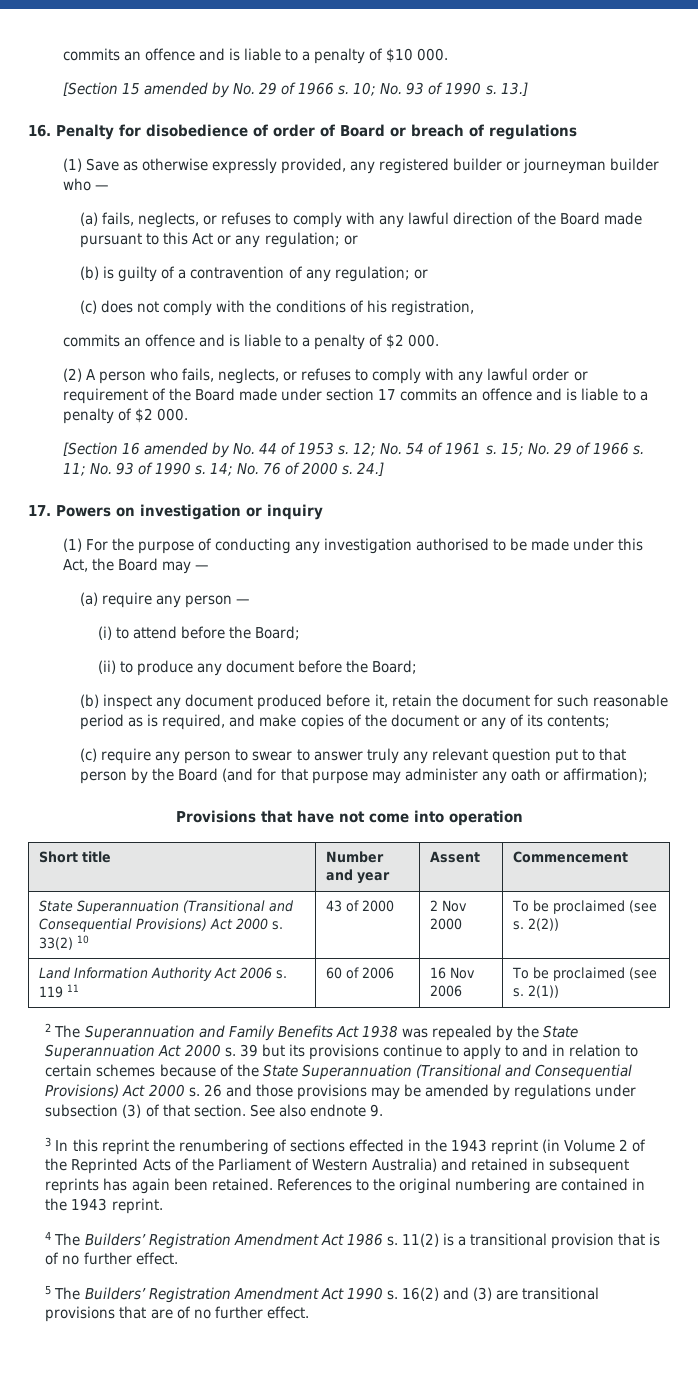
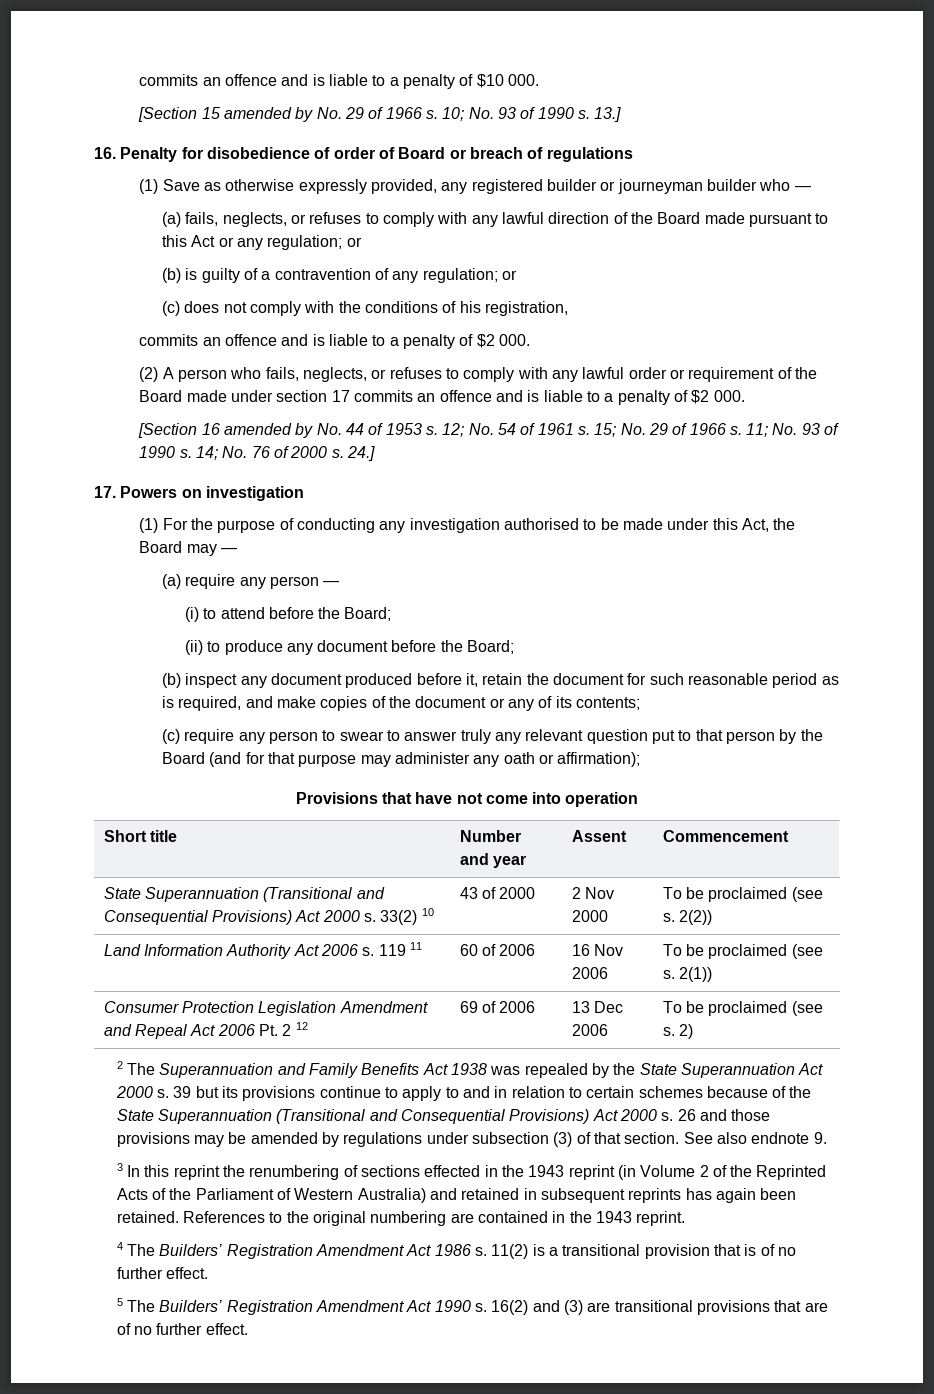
- 17. Powers on investigation or inquiry
+ 17. Powers on investigation
+ Consumer Protection Legislation Amendment and Repeal Act 2006 Pt. 2 12 | 69 of 2006 | 13 Dec 2006 | To be proclaimed (see s. 2)

